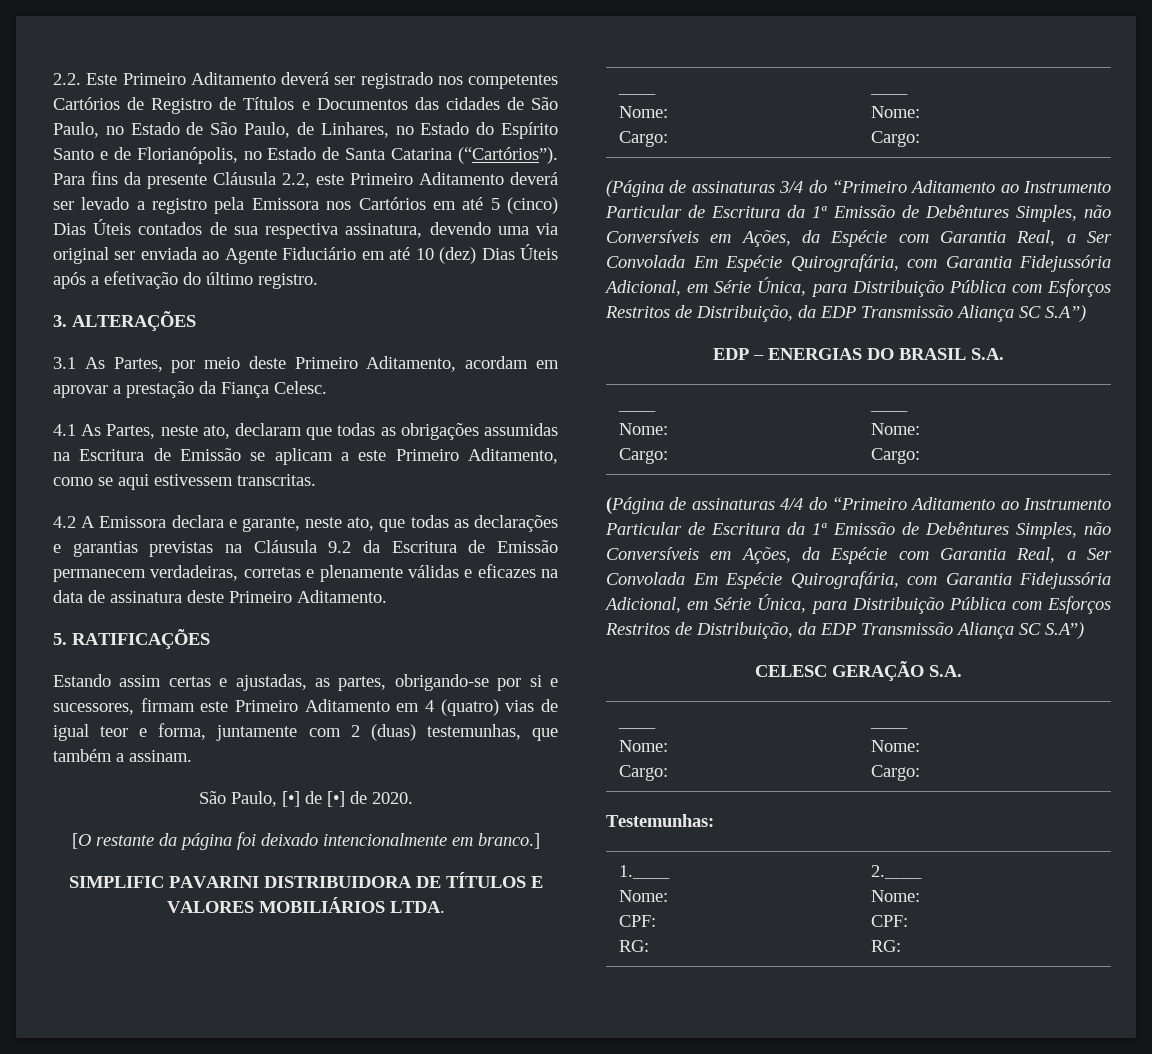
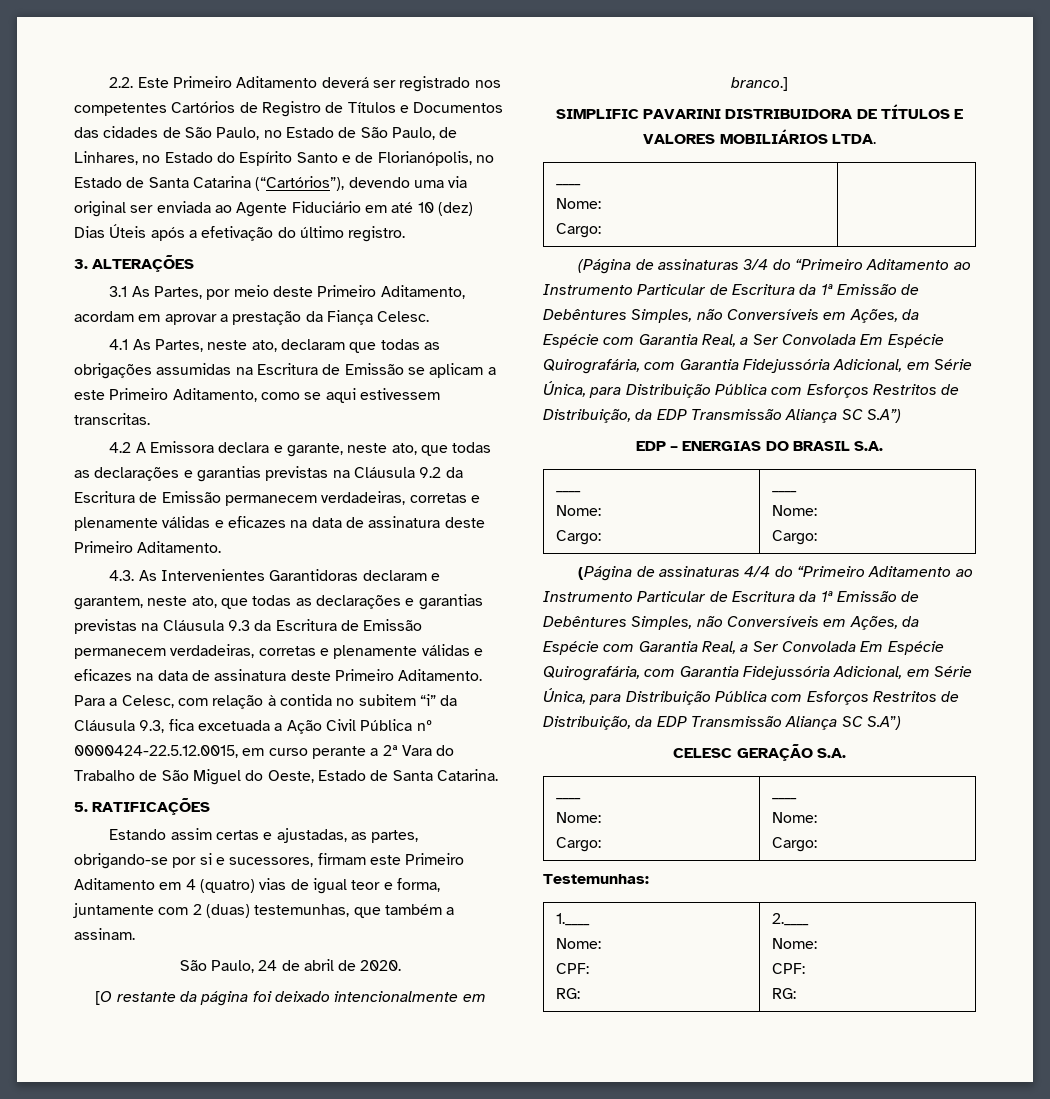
- 2.2. Este Primeiro Aditamento deverá ser registrado nos competentes Cartórios de Registro de Títulos e Documentos das cidades de São Paulo, no Estado de São Paulo, de Linhares, no Estado do Espírito Santo e de Florianópolis, no Estado de Santa Catarina (“Cartórios”). Para fins da presente Cláusula 2.2, este Primeiro Aditamento deverá ser levado a registro pela Emissora nos Cartórios em até 5 (cinco) Dias Úteis contados de sua respectiva assinatura, devendo uma via original ser enviada ao Agente Fiduciário em até 10 (dez) Dias Úteis após a efetivação do último registro.
+ 2.2. Este Primeiro Aditamento deverá ser registrado nos competentes Cartórios de Registro de Títulos e Documentos das cidades de São Paulo, no Estado de São Paulo, de Linhares, no Estado do Espírito Santo e de Florianópolis, no Estado de Santa Catarina (“Cartórios”), devendo uma via original ser enviada ao Agente Fiduciário em até 10 (dez) Dias Úteis após a efetivação do último registro.
+ 4.3. As Intervenientes Garantidoras declaram e garantem, neste ato, que todas as declarações e garantias previstas na Cláusula 9.3 da Escritura de Emissão permanecem verdadeiras, corretas e plenamente válidas e eficazes na data de assinatura deste Primeiro Aditamento. Para a Celesc, com relação à contida no subitem “i” da Cláusula 9.3, fica excetuada a Ação Civil Pública nº 0000424-22.5.12.0015, em curso perante a 2ª Vara do Trabalho de São Miguel do Oeste, Estado de Santa Catarina.
- São Paulo, [•] de [•] de 2020.
+ São Paulo, 24 de abril de 2020.
  SIMPLIFIC PAVARINI DISTRIBUIDORA DE TÍTULOS E VALORES MOBILIÁRIOS LTDA.
  ____
  Nome:
- Cargo: | ____
- Nome:
- Cargo:
+ Cargo: |

